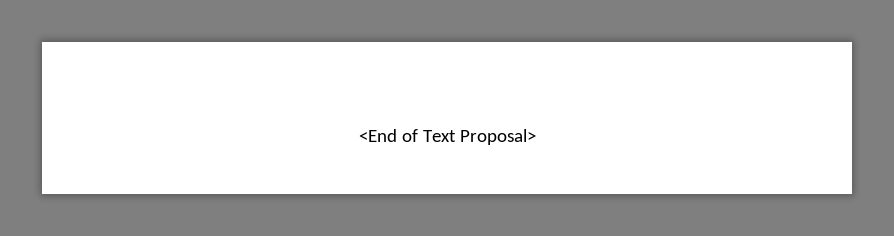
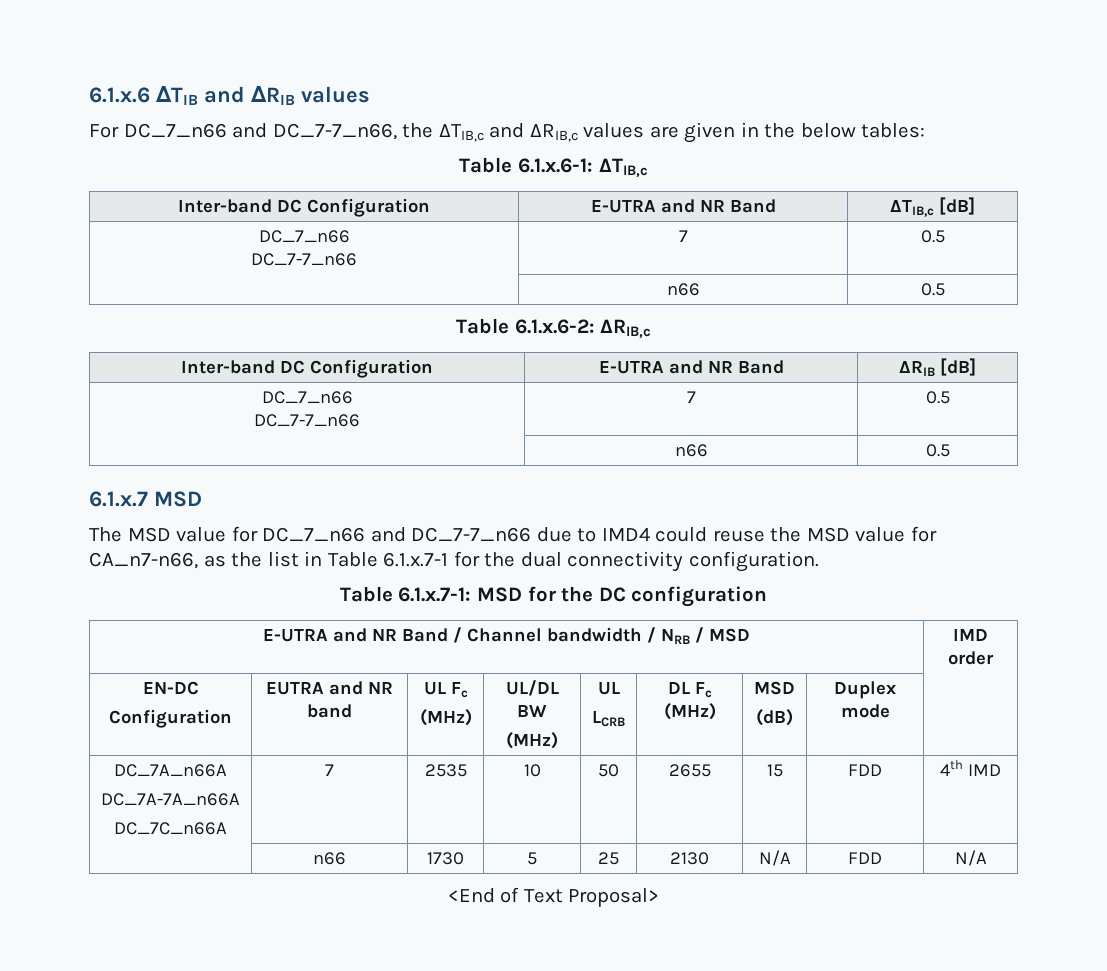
+ 6.1.x.6 ∆TIB and ∆RIB values
+ For DC_7_n66 and DC_7-7_n66, the ΔTIB,c and ΔRIB,c values are given in the below tables:
+ Table 6.1.x.6-1: ΔTIB,c
+ Inter-band DC Configuration | E-UTRA and NR Band | ΔTIB,c [dB]
+ DC_7_n66
+ DC_7-7_n66 | 7 | 0.5
+ | n66 | 0.5
+ Table 6.1.x.6-2: ΔRIB,c
+ Inter-band DC Configuration | E-UTRA and NR Band | ΔRIB [dB]
+ DC_7_n66
+ DC_7-7_n66 | 7 | 0.5
+ | n66 | 0.5
+ 6.1.x.7 MSD
+ The MSD value for DC_7_n66 and DC_7-7_n66 due to IMD4 could reuse the MSD value for CA_n7-n66, as the list in Table 6.1.x.7-1 for the dual connectivity configuration.
+ Table 6.1.x.7-1: MSD for the DC configuration
+ E-UTRA and NR Band / Channel bandwidth / NRB / MSD | IMD order
+ EN-DC
+ Configuration | EUTRA and NR band | UL Fc
+ (MHz) | UL/DL BW
+ (MHz) | UL
+ LCRB | DL Fc (MHz) | MSD
+ (dB) | Duplex mode |
+ DC_7A_n66A
+ DC_7A-7A_n66A
+ DC_7C_n66A | 7 | 2535 | 10 | 50 | 2655 | 15 | FDD | 4th IMD
+ | n66 | 1730 | 5 | 25 | 2130 | N/A | FDD | N/A

